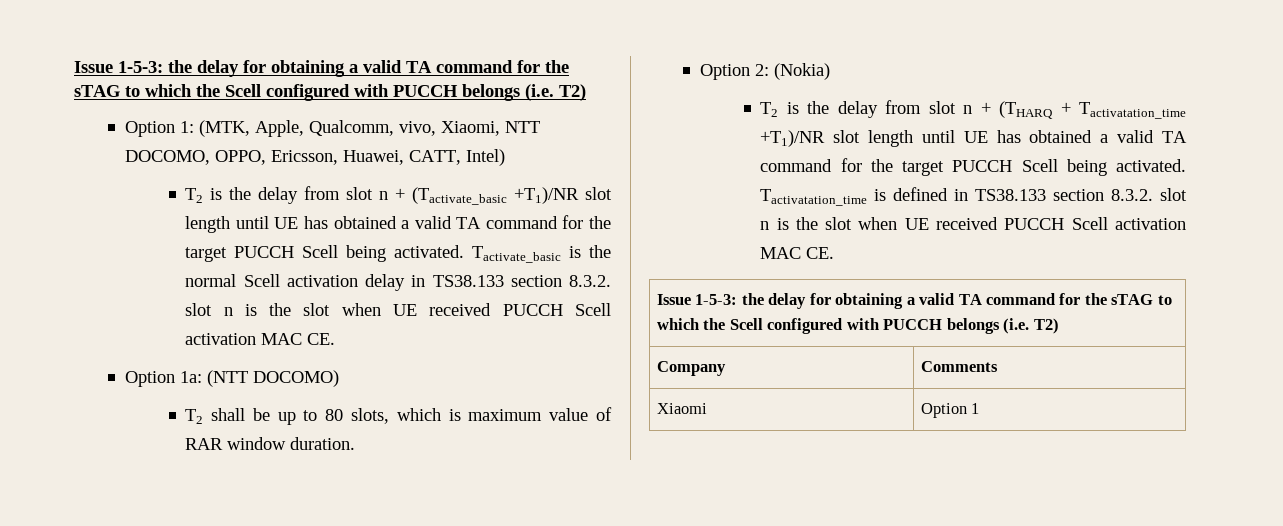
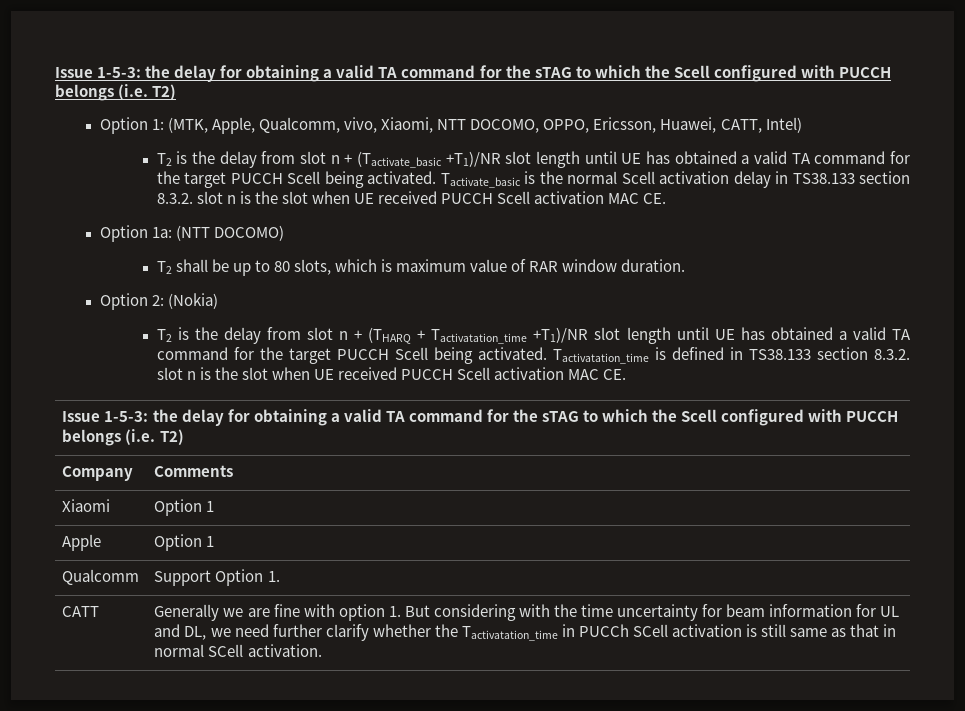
+ Apple | Option 1
+ Qualcomm | Support Option 1.
+ CATT | Generally we are fine with option 1. But considering with the time uncertainty for beam information for UL and DL, we need further clarify whether the Tactivatation_time in PUCCh SCell activation is still same as that in normal SCell activation.

